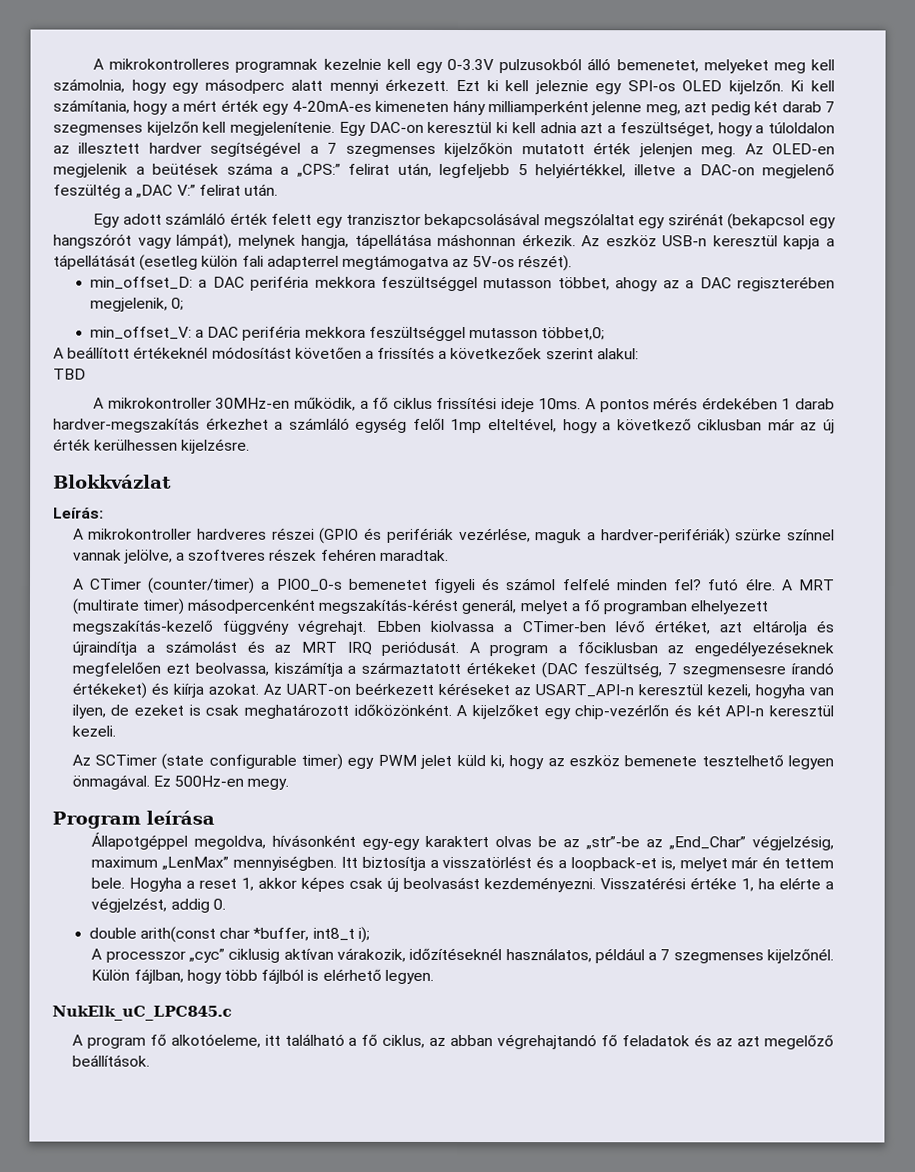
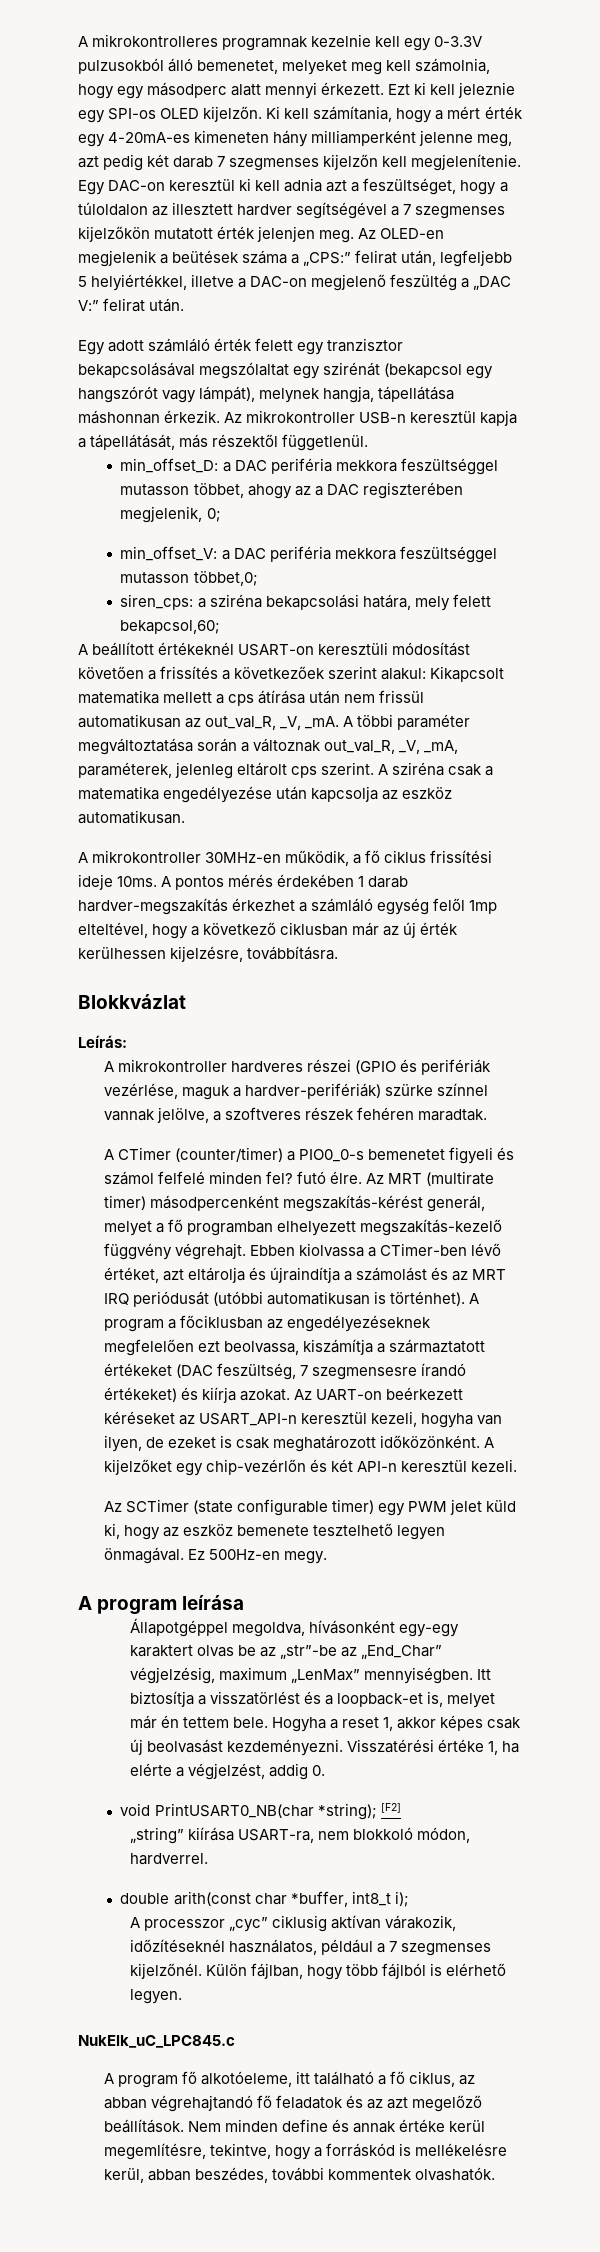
- Az eszköz USB-n keresztül kapja a tápellátását (esetleg külön fali adapterrel megtámogatva az 5V-os részét).
+ Az mikrokontroller USB-n keresztül kapja a tápellátását, más részektől függetlenül.
+ siren_cps: a sziréna bekapcsolási határa, mely felett bekapcsol,60;
- A beállított értékeknél módosítást követően a frissítés a következőek szerint alakul:
- TBD
+ A beállított értékeknél USART-on keresztüli módosítást követően a frissítés a következőek szerint alakul: Kikapcsolt matematika mellett a cps átírása után nem frissül automatikusan az out_val_R, _V, _mA. A többi paraméter megváltoztatása során a változnak out_val_R, _V, _mA, paraméterek, jelenleg eltárolt cps szerint. A sziréna csak a matematika engedélyezése után kapcsolja az eszköz automatikusan.
- A pontos mérés érdekében 1 darab hardver-megszakítás érkezhet a számláló egység felől 1mp elteltével, hogy a következő ciklusban már az új érték kerülhessen kijelzésre.
+ A pontos mérés érdekében 1 darab hardver-megszakítás érkezhet a számláló egység felől 1mp elteltével, hogy a következő ciklusban már az új érték kerülhessen kijelzésre, továbbításra.
- A MRT (multirate timer) másodpercenként megszakítás-kérést generál, melyet a fő programban elhelyezett megszakítás-kezelő függvény végrehajt.
+ Az MRT (multirate timer) másodpercenként megszakítás-kérést generál, melyet a fő programban elhelyezett megszakítás-kezelő függvény végrehajt.
- Ebben kiolvassa a CTimer-ben lévő értéket, azt eltárolja és újraindítja a számolást és az MRT IRQ periódusát.
+ Ebben kiolvassa a CTimer-ben lévő értéket, azt eltárolja és újraindítja a számolást és az MRT IRQ periódusát (utóbbi automatikusan is történhet).
- Program leírása
+ A program leírása
+ void PrintUSART0_NB(char *string); [F2]
+ „string” kiírása USART-ra, nem blokkoló módon, hardverrel.
+ Nem minden define és annak értéke kerül megemlítésre, tekintve, hogy a forráskód is mellékelésre kerül, abban beszédes, további kommentek olvashatók.

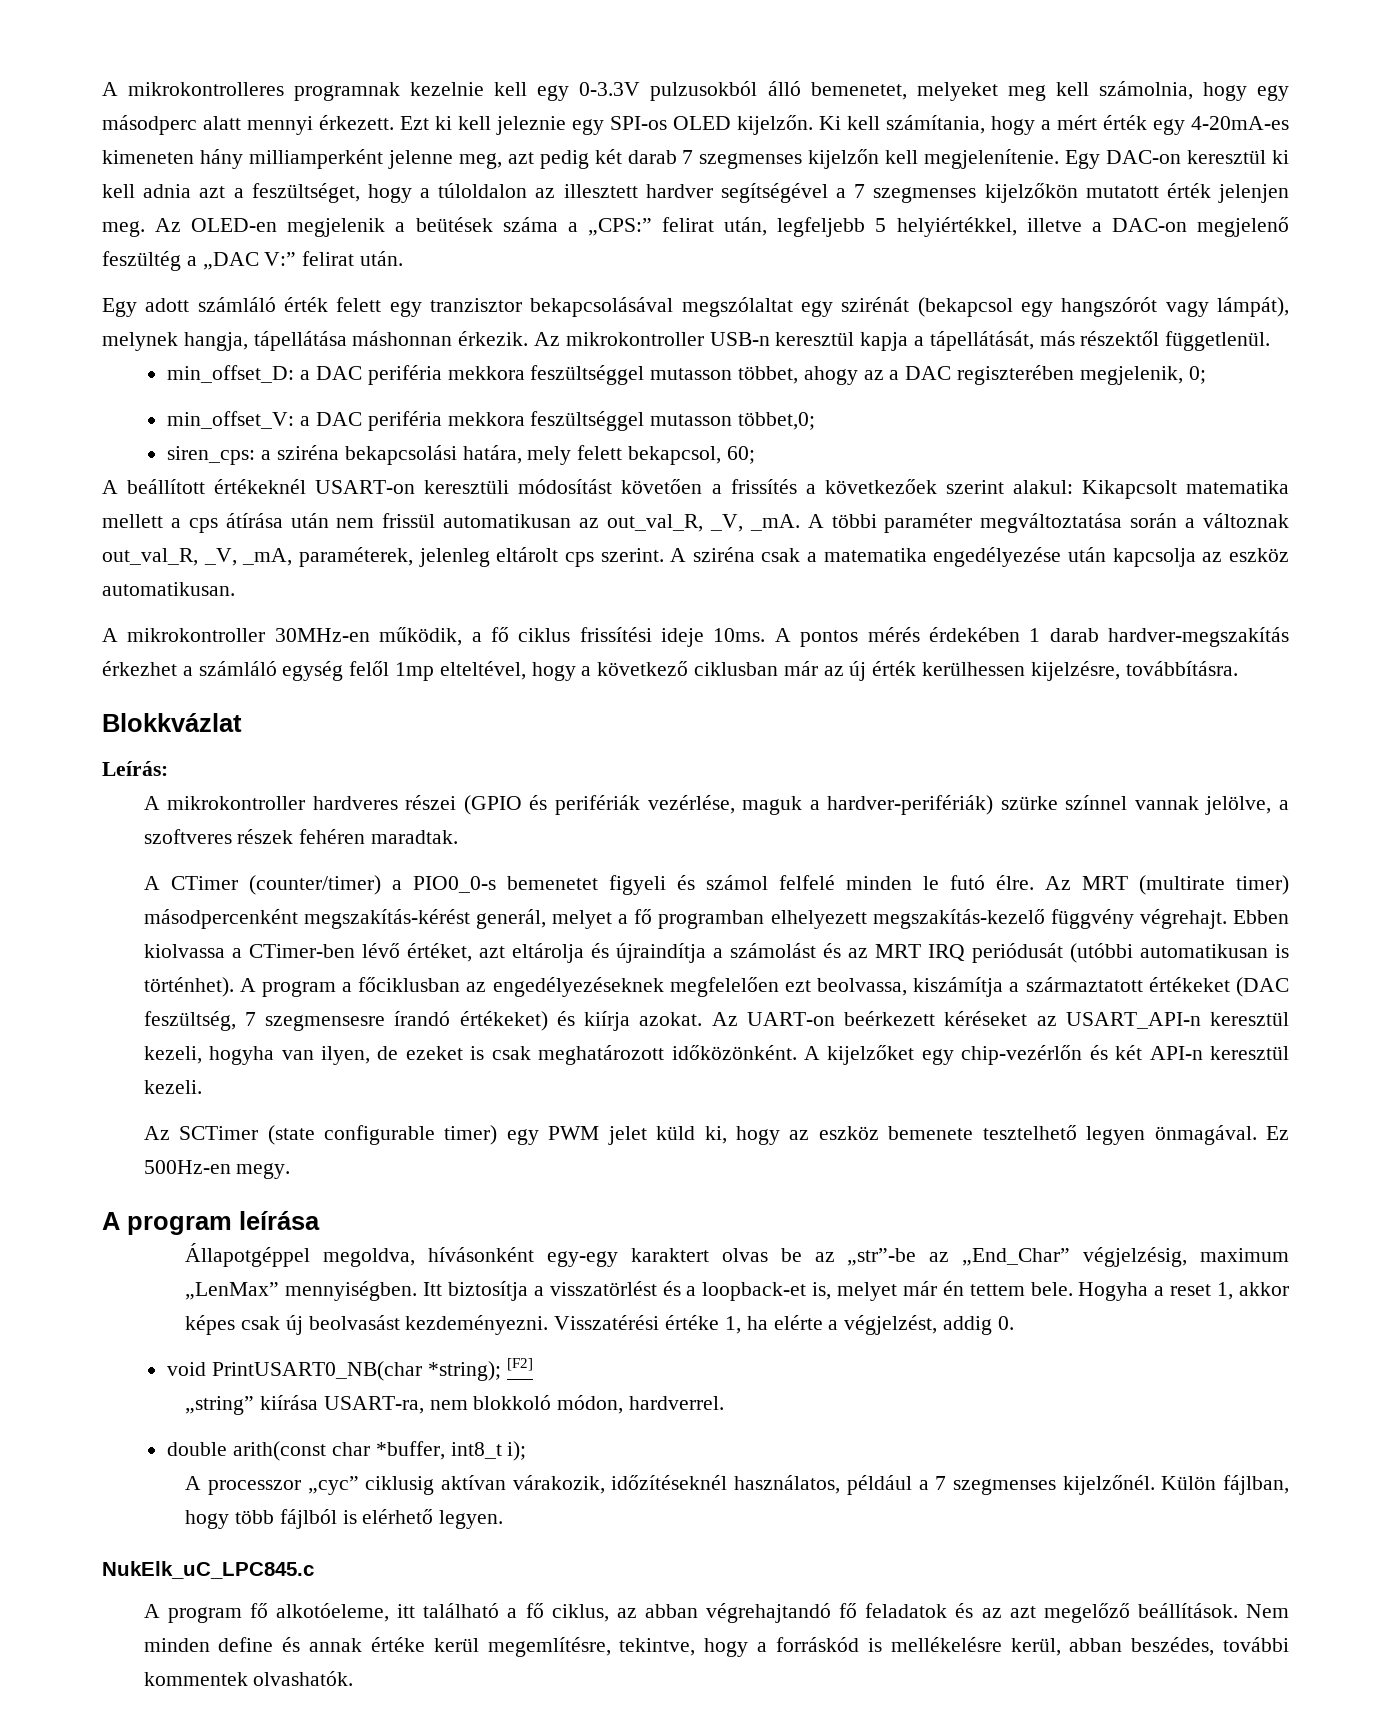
- siren_cps: a sziréna bekapcsolási határa, mely felett bekapcsol,60;
+ siren_cps: a sziréna bekapcsolási határa, mely felett bekapcsol, 60;
- A CTimer (counter/timer) a PIO0_0-s bemenetet figyeli és számol felfelé minden fel? futó élre.
+ A CTimer (counter/timer) a PIO0_0-s bemenetet figyeli és számol felfelé minden le futó élre.

